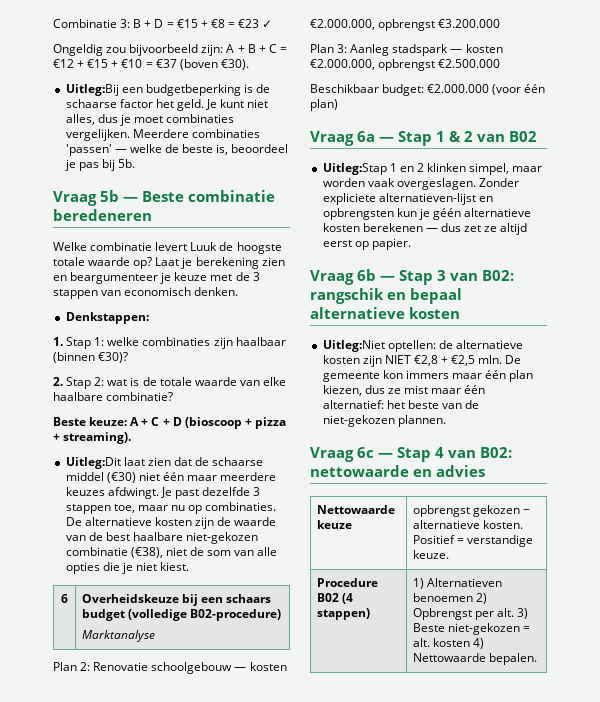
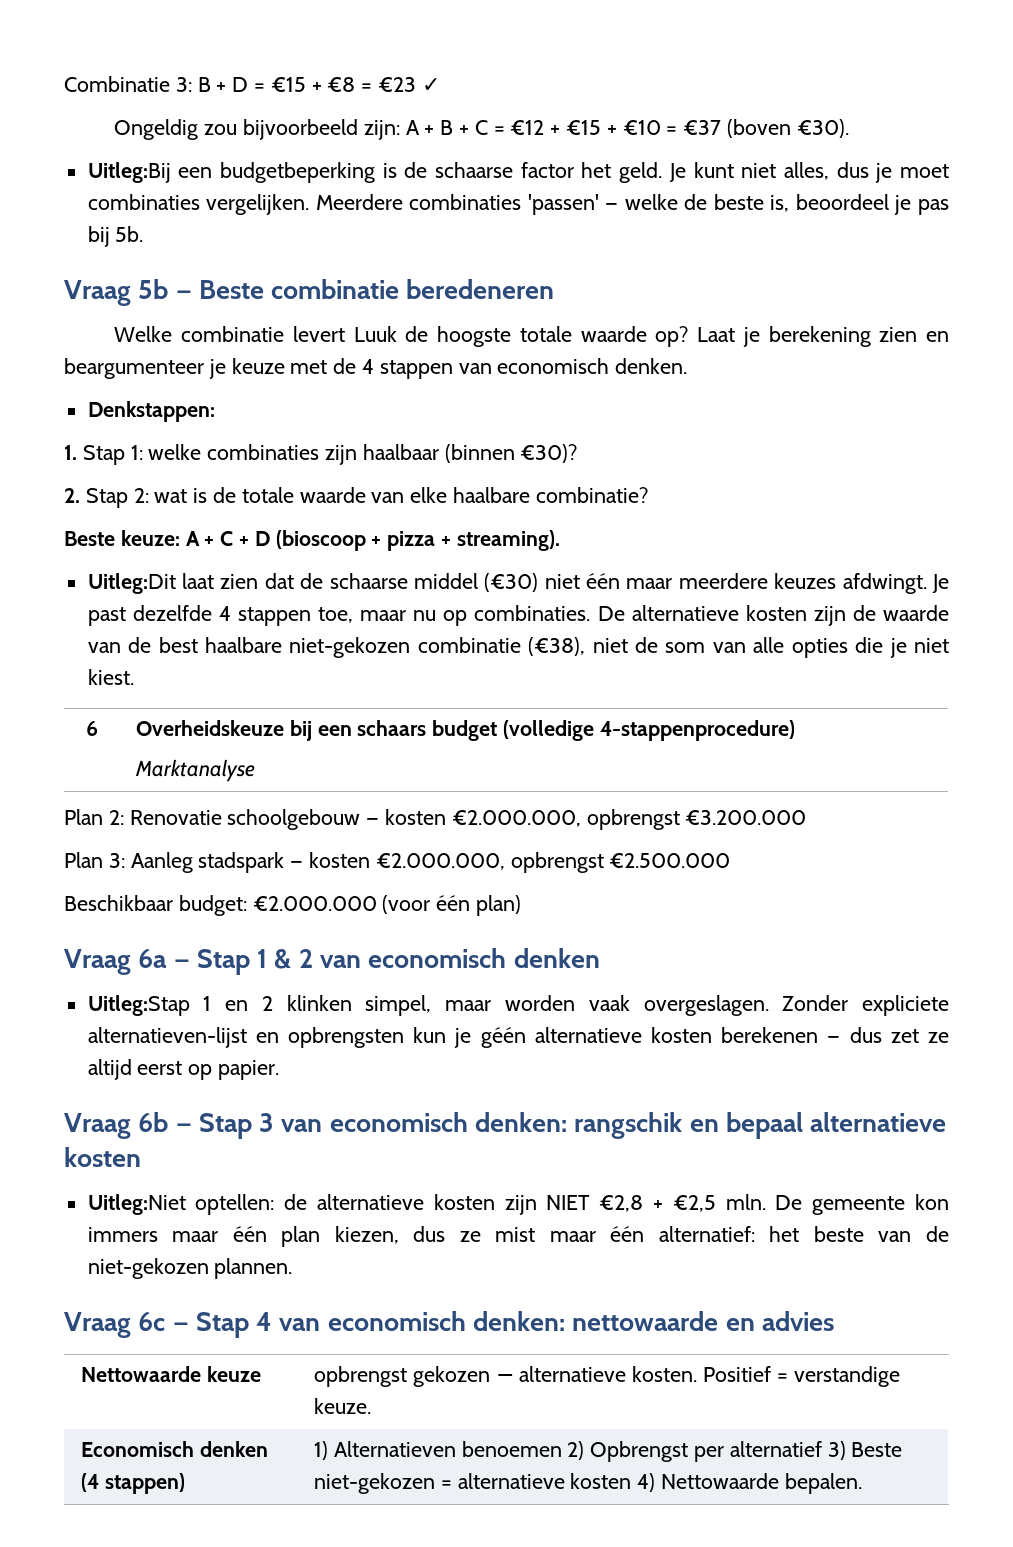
- Laat je berekening zien en beargumenteer je keuze met de 3 stappen van economisch denken.
+ Laat je berekening zien en beargumenteer je keuze met de 4 stappen van economisch denken.
- Je past dezelfde 3 stappen toe, maar nu op combinaties.
+ Je past dezelfde 4 stappen toe, maar nu op combinaties.
- 6 | Overheidskeuze bij een schaars budget (volledige B02-procedure)
+ 6 | Overheidskeuze bij een schaars budget (volledige 4-stappenprocedure)
- Vraag 6a — Stap 1 & 2 van B02
+ Vraag 6a — Stap 1 & 2 van economisch denken
- Vraag 6b — Stap 3 van B02: rangschik en bepaal alternatieve kosten
+ Vraag 6b — Stap 3 van economisch denken: rangschik en bepaal alternatieve kosten
- Vraag 6c — Stap 4 van B02: nettowaarde en advies
+ Vraag 6c — Stap 4 van economisch denken: nettowaarde en advies
- Procedure B02 (4 stappen) | 1) Alternatieven benoemen 2) Opbrengst per alt. 3) Beste niet-gekozen = alt. kosten 4) Nettowaarde bepalen.
+ Economisch denken (4 stappen) | 1) Alternatieven benoemen 2) Opbrengst per alternatief 3) Beste niet-gekozen = alternatieve kosten 4) Nettowaarde bepalen.

